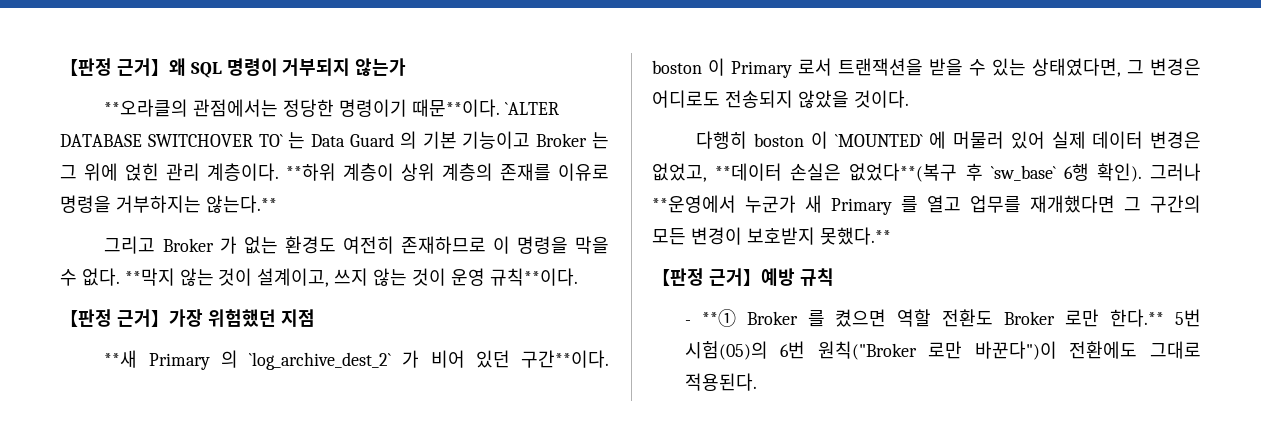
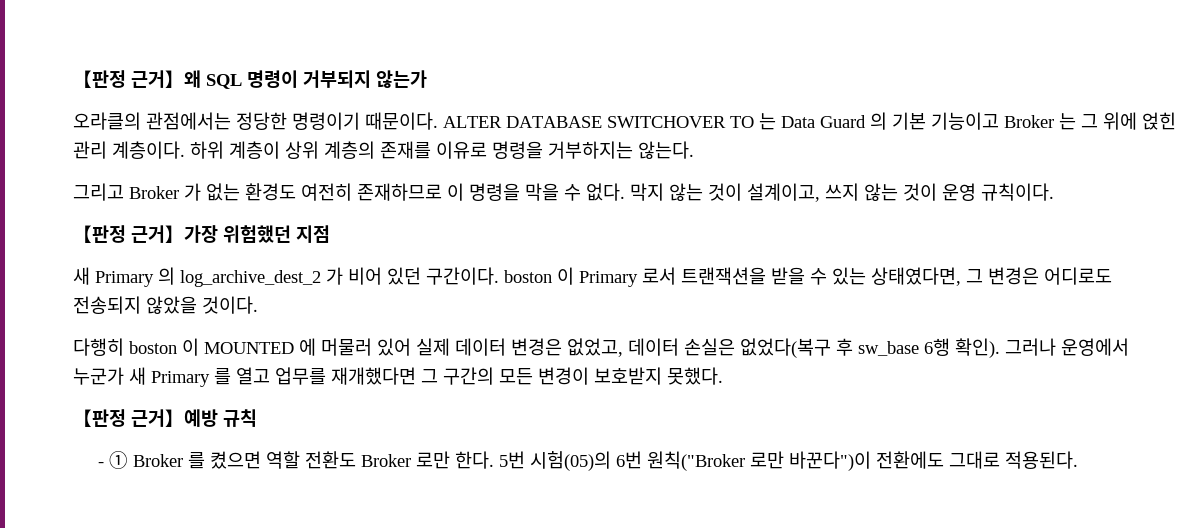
- **오라클의 관점에서는 정당한 명령이기 때문**이다. `ALTER DATABASE SWITCHOVER TO` 는 Data Guard 의 기본 기능이고 Broker 는 그 위에 얹힌 관리 계층이다.
+ 오라클의 관점에서는 정당한 명령이기 때문이다. ALTER DATABASE SWITCHOVER TO 는 Data Guard 의 기본 기능이고 Broker 는 그 위에 얹힌 관리 계층이다.
- **하위 계층이 상위 계층의 존재를 이유로 명령을 거부하지는 않는다.**
+ 하위 계층이 상위 계층의 존재를 이유로 명령을 거부하지는 않는다.
- **막지 않는 것이 설계이고, 쓰지 않는 것이 운영 규칙**이다.
+ 막지 않는 것이 설계이고, 쓰지 않는 것이 운영 규칙이다.
- **새 Primary 의 `log_archive_dest_2` 가 비어 있던 구간**이다. boston 이 Primary 로서 트랜잭션을 받을 수 있는 상태였다면, 그 변경은 어디로도 전송되지 않았을 것이다.
+ 새 Primary 의 log_archive_dest_2 가 비어 있던 구간이다. boston 이 Primary 로서 트랜잭션을 받을 수 있는 상태였다면, 그 변경은 어디로도 전송되지 않았을 것이다.
- 다행히 boston 이 `MOUNTED` 에 머물러 있어 실제 데이터 변경은 없었고, **데이터 손실은 없었다**(복구 후 `sw_base` 6행 확인).
+ 다행히 boston 이 MOUNTED 에 머물러 있어 실제 데이터 변경은 없었고, 데이터 손실은 없었다(복구 후 sw_base 6행 확인).
- 그러나 **운영에서 누군가 새 Primary 를 열고 업무를 재개했다면 그 구간의 모든 변경이 보호받지 못했다.**
+ 그러나 운영에서 누군가 새 Primary 를 열고 업무를 재개했다면 그 구간의 모든 변경이 보호받지 못했다.
- - **① Broker 를 켰으면 역할 전환도 Broker 로만 한다.** 5번 시험(05)의 6번 원칙("Broker 로만 바꾼다")이 전환에도 그대로 적용된다.
+ - ① Broker 를 켰으면 역할 전환도 Broker 로만 한다. 5번 시험(05)의 6번 원칙("Broker 로만 바꾼다")이 전환에도 그대로 적용된다.

